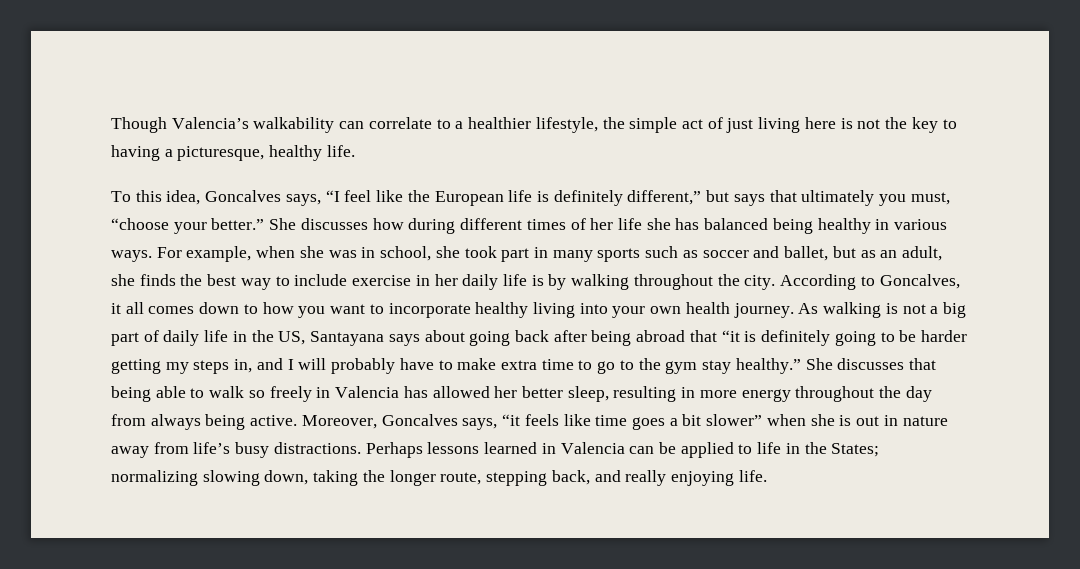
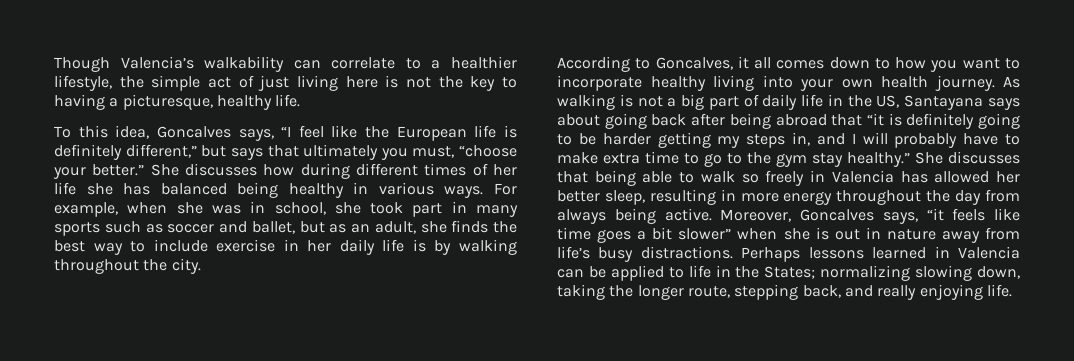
- For example, when she was in school, she took part in many sports such as soccer and ballet, but as an adult, she finds the best way to include exercise in her daily life is by walking throughout the city. According to Goncalves, it all comes down to how you want to incorporate healthy living into your own health journey.
+ For example, when she was in school, she took part in many sports such as soccer and ballet, but as an adult, she finds the best way to include exercise in her daily life is by walking throughout the city.
+ According to Goncalves, it all comes down to how you want to incorporate healthy living into your own health journey.

